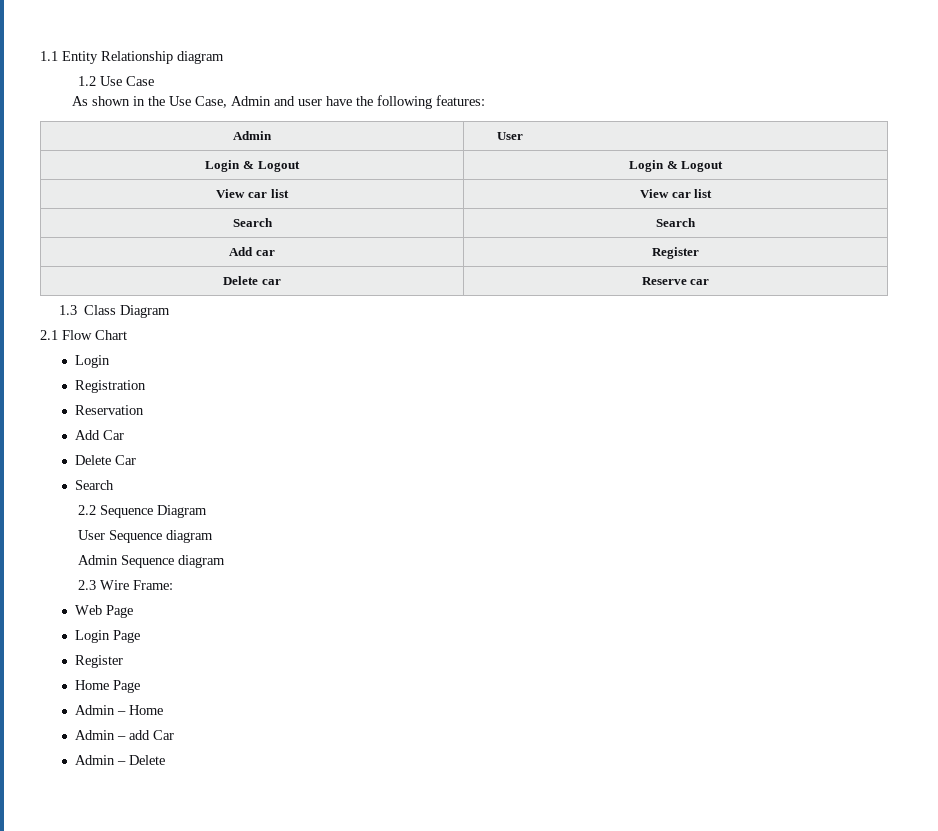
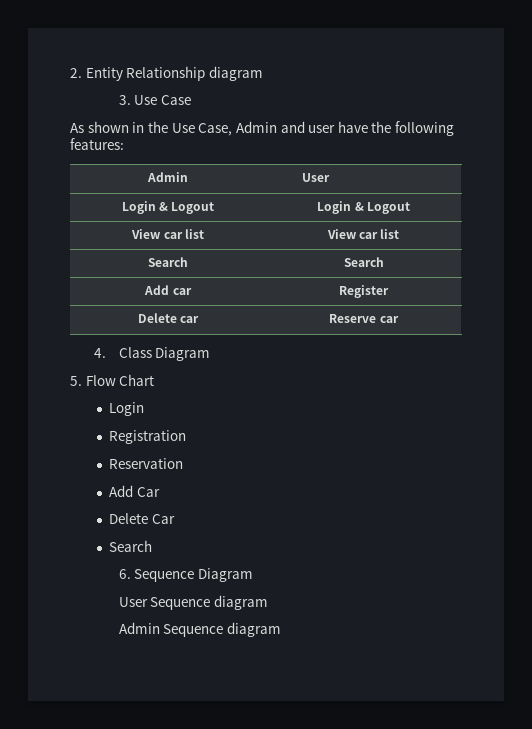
- 1.1 Entity Relationship diagram
+ 2. Entity Relationship diagram
- 1.2 Use Case
+ 3. Use Case
- 1.3 Class Diagram
+ 4. Class Diagram
- 2.1 Flow Chart
+ 5. Flow Chart
- 2.2 Sequence Diagram
+ 6. Sequence Diagram
- 2.3 Wire Frame:
- Web Page
- Login Page
- Register
- Home Page
- Admin – Home
- Admin – add Car
- Admin – Delete

